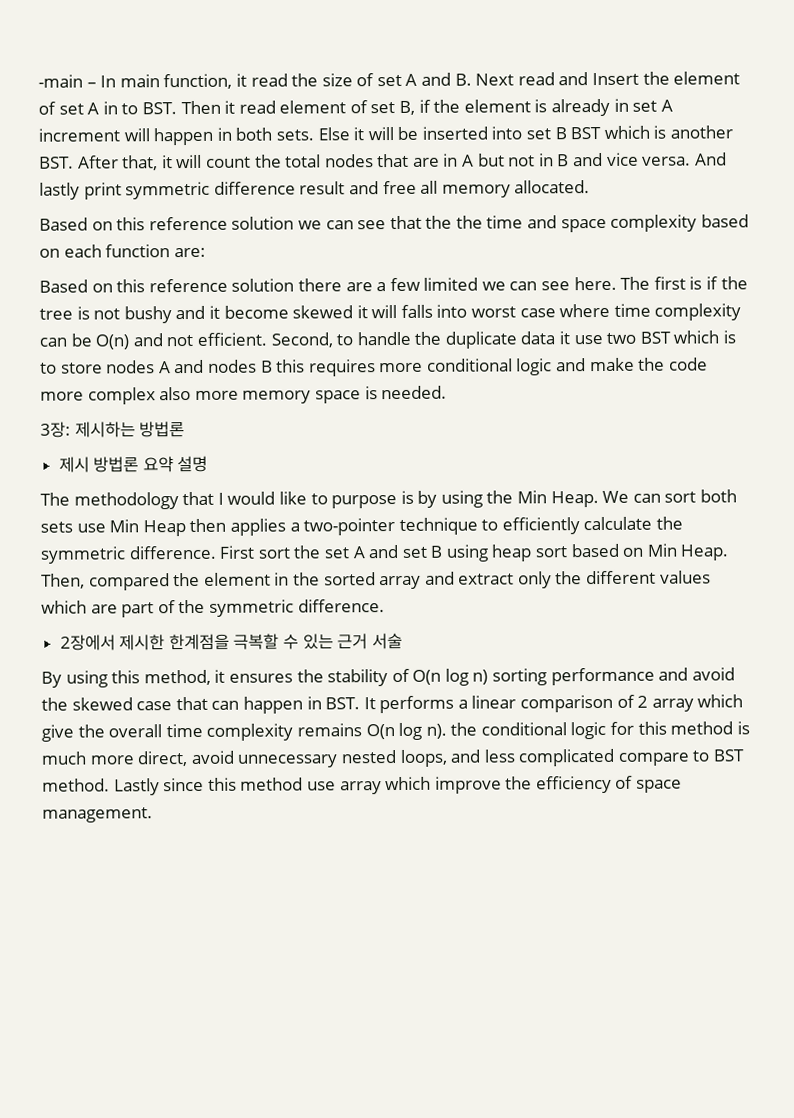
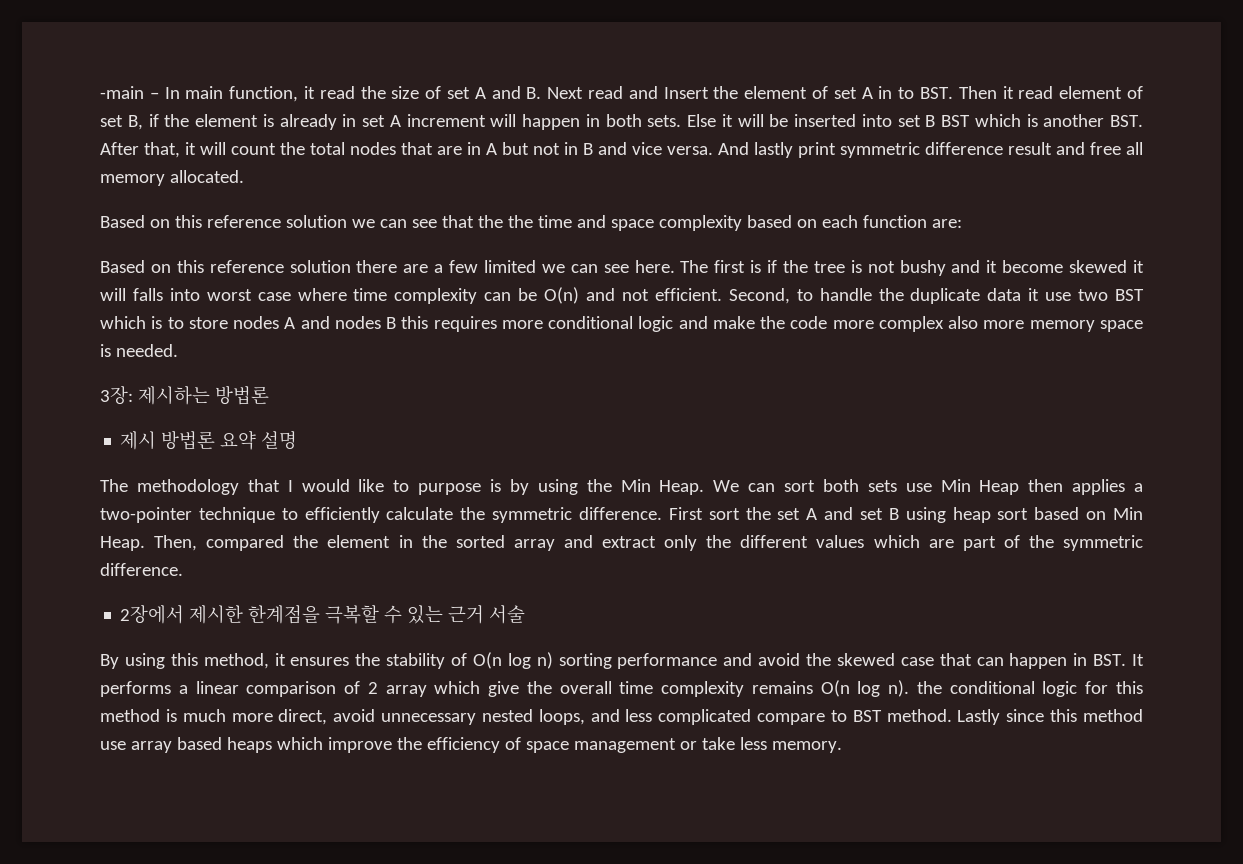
- Lastly since this method use array which improve the efficiency of space management.
+ Lastly since this method use array based heaps which improve the efficiency of space management or take less memory.

